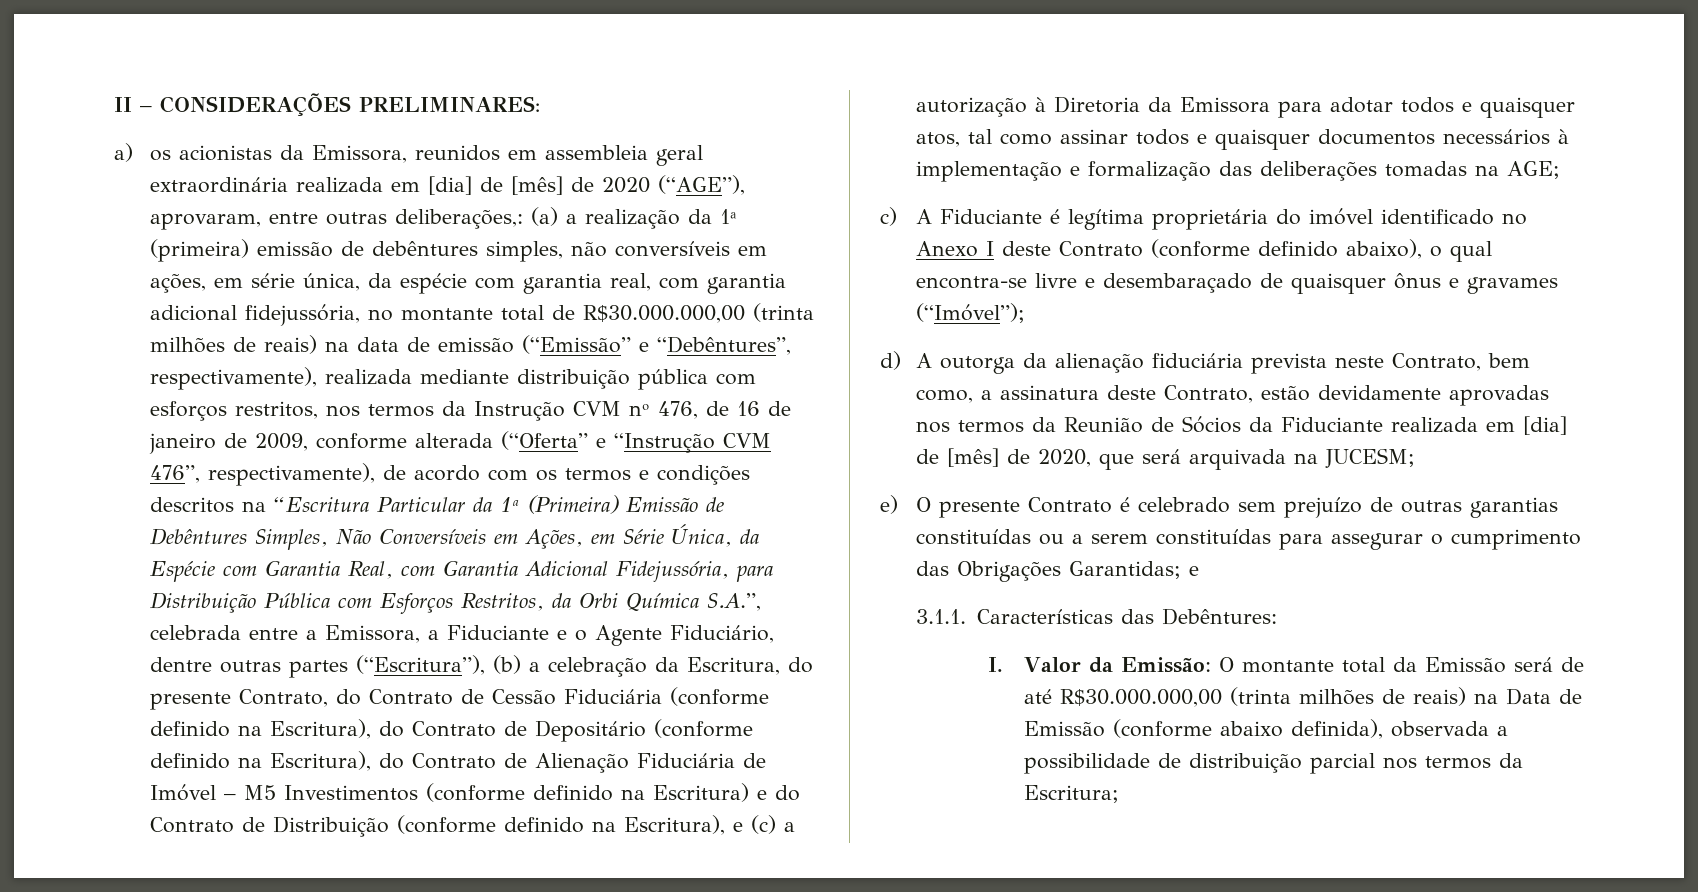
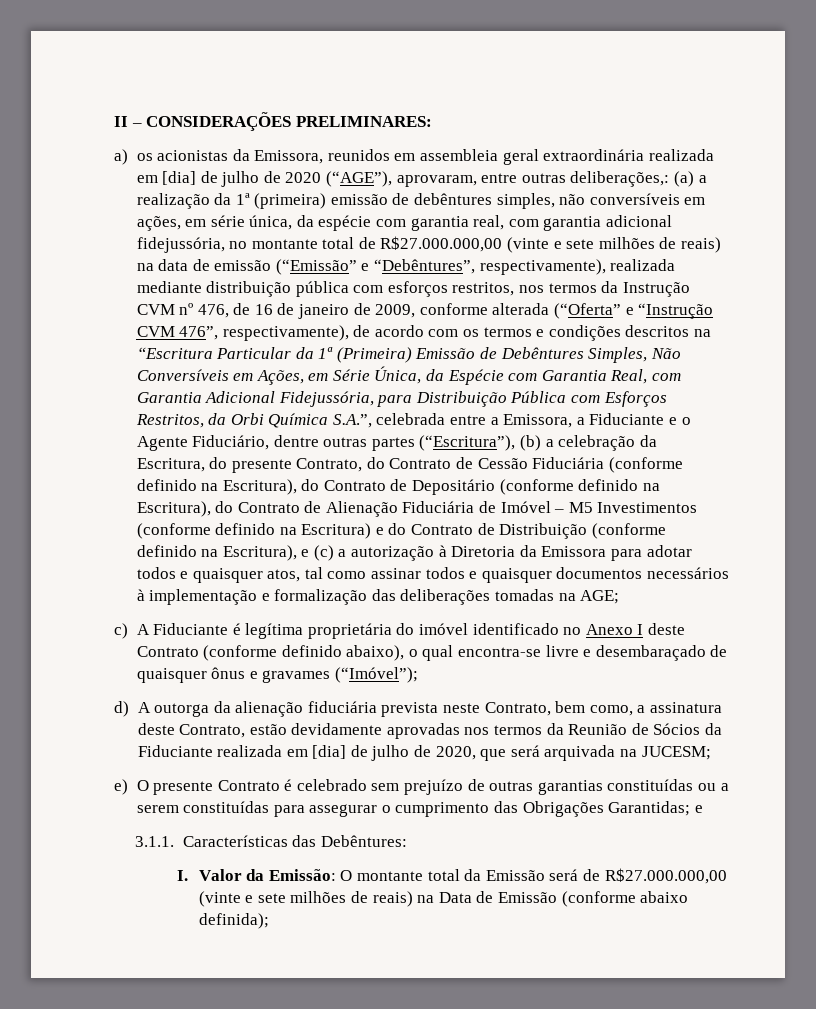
- a) os acionistas da Emissora, reunidos em assembleia geral extraordinária realizada em [dia] de [mês] de 2020 (“AGE”), aprovaram, entre outras deliberações,:
+ a) os acionistas da Emissora, reunidos em assembleia geral extraordinária realizada em [dia] de julho de 2020 (“AGE”), aprovaram, entre outras deliberações,:
- (a) a realização da 1ª (primeira) emissão de debêntures simples, não conversíveis em ações, em série única, da espécie com garantia real, com garantia adicional fidejussória, no montante total de R$30.000.000,00 (trinta milhões de reais) na data de emissão (“Emissão” e “Debêntures”, respectivamente), realizada mediante distribuição pública com esforços restritos, nos termos da Instrução CVM nº 476, de 16 de janeiro de 2009, conforme alterada (“Oferta” e “Instrução CVM 476”, respectivamente), de acordo com os termos e condições descritos na “Escritura Particular da 1ª (Primeira) Emissão de Debêntures Simples, Não Conversíveis em Ações, em Série Única, da Espécie com Garantia Real, com Garantia Adicional Fidejussória, para Distribuição Pública com Esforços Restritos, da Orbi Química S.A.”, celebrada entre a Emissora, a Fiduciante e o Agente Fiduciário, dentre outras partes (“Escritura”), (b) a celebração da Escritura, do presente Contrato, do Contrato de Cessão Fiduciária (conforme definido na Escritura), do Contrato de Depositário (conforme definido na Escritura), do Contrato de Alienação Fiduciária de Imóvel – M5 Investimentos (conforme definido na Escritura) e do Contrato de Distribuição (conforme definido na Escritura), e (c) a autorização à Diretoria da Emissora para adotar todos e quaisquer atos, tal como assinar todos e quaisquer documentos necessários à implementação e formalização das deliberações tomadas na AGE;
+ (a) a realização da 1ª (primeira) emissão de debêntures simples, não conversíveis em ações, em série única, da espécie com garantia real, com garantia adicional fidejussória, no montante total de R$27.000.000,00 (vinte e sete milhões de reais) na data de emissão (“Emissão” e “Debêntures”, respectivamente), realizada mediante distribuição pública com esforços restritos, nos termos da Instrução CVM nº 476, de 16 de janeiro de 2009, conforme alterada (“Oferta” e “Instrução CVM 476”, respectivamente), de acordo com os termos e condições descritos na “Escritura Particular da 1ª (Primeira) Emissão de Debêntures Simples, Não Conversíveis em Ações, em Série Única, da Espécie com Garantia Real, com Garantia Adicional Fidejussória, para Distribuição Pública com Esforços Restritos, da Orbi Química S.A.”, celebrada entre a Emissora, a Fiduciante e o Agente Fiduciário, dentre outras partes (“Escritura”), (b) a celebração da Escritura, do presente Contrato, do Contrato de Cessão Fiduciária (conforme definido na Escritura), do Contrato de Depositário (conforme definido na Escritura), do Contrato de Alienação Fiduciária de Imóvel – M5 Investimentos (conforme definido na Escritura) e do Contrato de Distribuição (conforme definido na Escritura), e (c) a autorização à Diretoria da Emissora para adotar todos e quaisquer atos, tal como assinar todos e quaisquer documentos necessários à implementação e formalização das deliberações tomadas na AGE;
- d) A outorga da alienação fiduciária prevista neste Contrato, bem como, a assinatura deste Contrato, estão devidamente aprovadas nos termos da Reunião de Sócios da Fiduciante realizada em [dia] de [mês] de 2020, que será arquivada na JUCESM;
+ d) A outorga da alienação fiduciária prevista neste Contrato, bem como, a assinatura deste Contrato, estão devidamente aprovadas nos termos da Reunião de Sócios da Fiduciante realizada em [dia] de julho de 2020, que será arquivada na JUCESM;
- I. Valor da Emissão: O montante total da Emissão será de até R$30.000.000,00 (trinta milhões de reais) na Data de Emissão (conforme abaixo definida), observada a possibilidade de distribuição parcial nos termos da Escritura;
+ I. Valor da Emissão: O montante total da Emissão será de R$27.000.000,00 (vinte e sete milhões de reais) na Data de Emissão (conforme abaixo definida);

